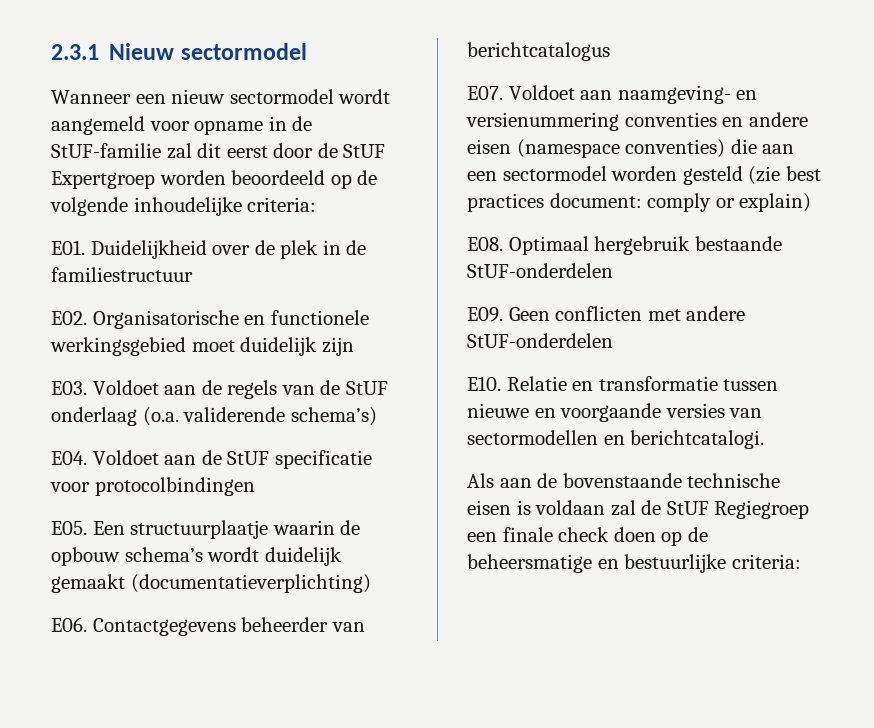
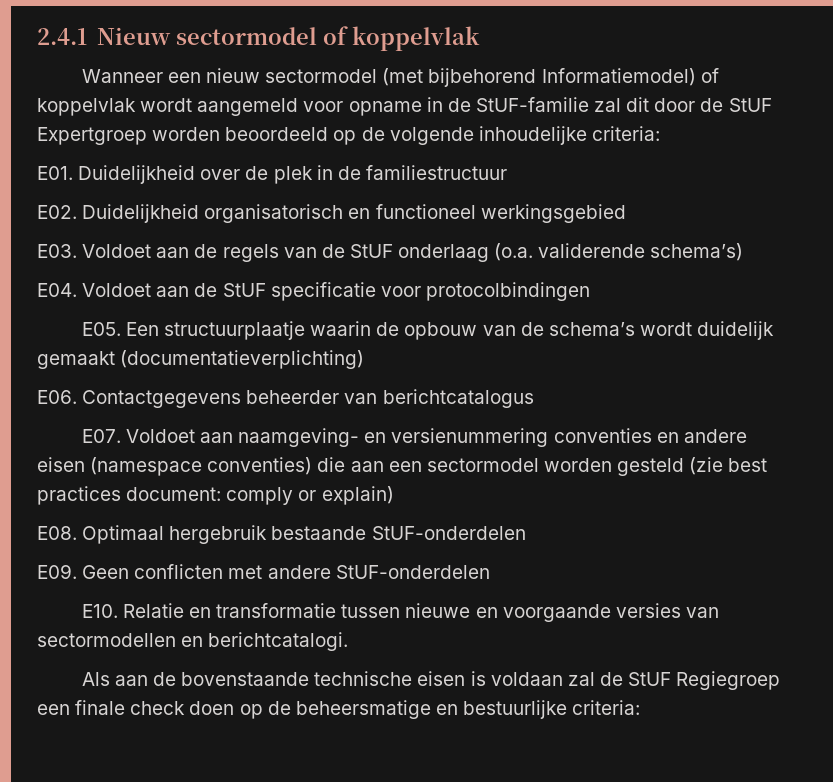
- 2.3.1 Nieuw sectormodel
+ 2.4.1 Nieuw sectormodel of koppelvlak
- Wanneer een nieuw sectormodel wordt aangemeld voor opname in de StUF-familie zal dit eerst door de StUF Expertgroep worden beoordeeld op de volgende inhoudelijke criteria:
+ Wanneer een nieuw sectormodel (met bijbehorend Informatiemodel) of koppelvlak wordt aangemeld voor opname in de StUF-familie zal dit door de StUF Expertgroep worden beoordeeld op de volgende inhoudelijke criteria:
- E02. Organisatorische en functionele werkingsgebied moet duidelijk zijn
+ E02. Duidelijkheid organisatorisch en functioneel werkingsgebied
- E05. Een structuurplaatje waarin de opbouw schema’s wordt duidelijk gemaakt (documentatieverplichting)
+ E05. Een structuurplaatje waarin de opbouw van de schema’s wordt duidelijk gemaakt (documentatieverplichting)

